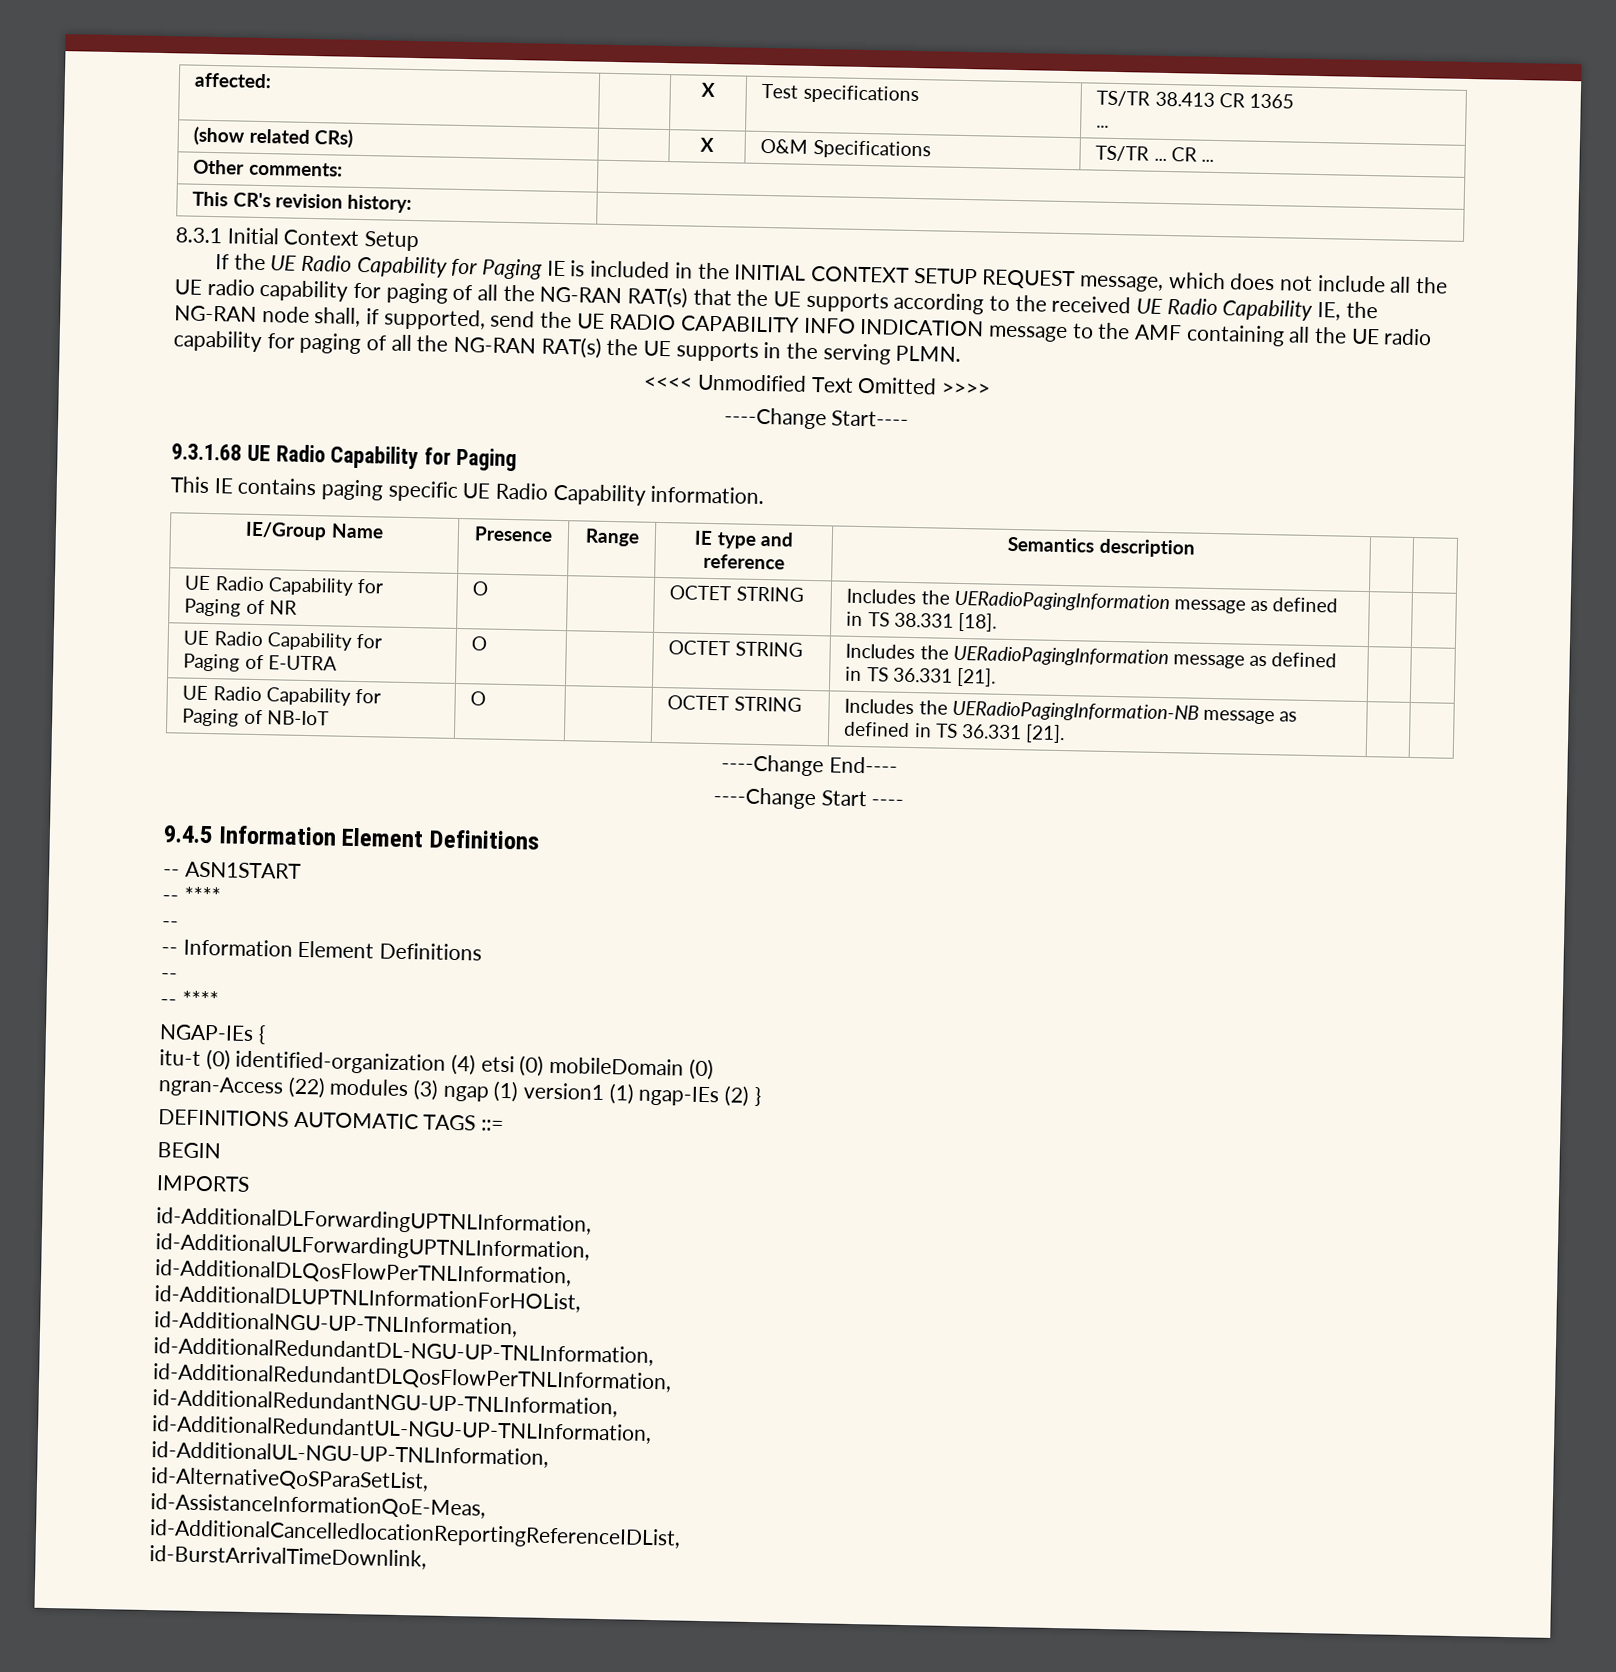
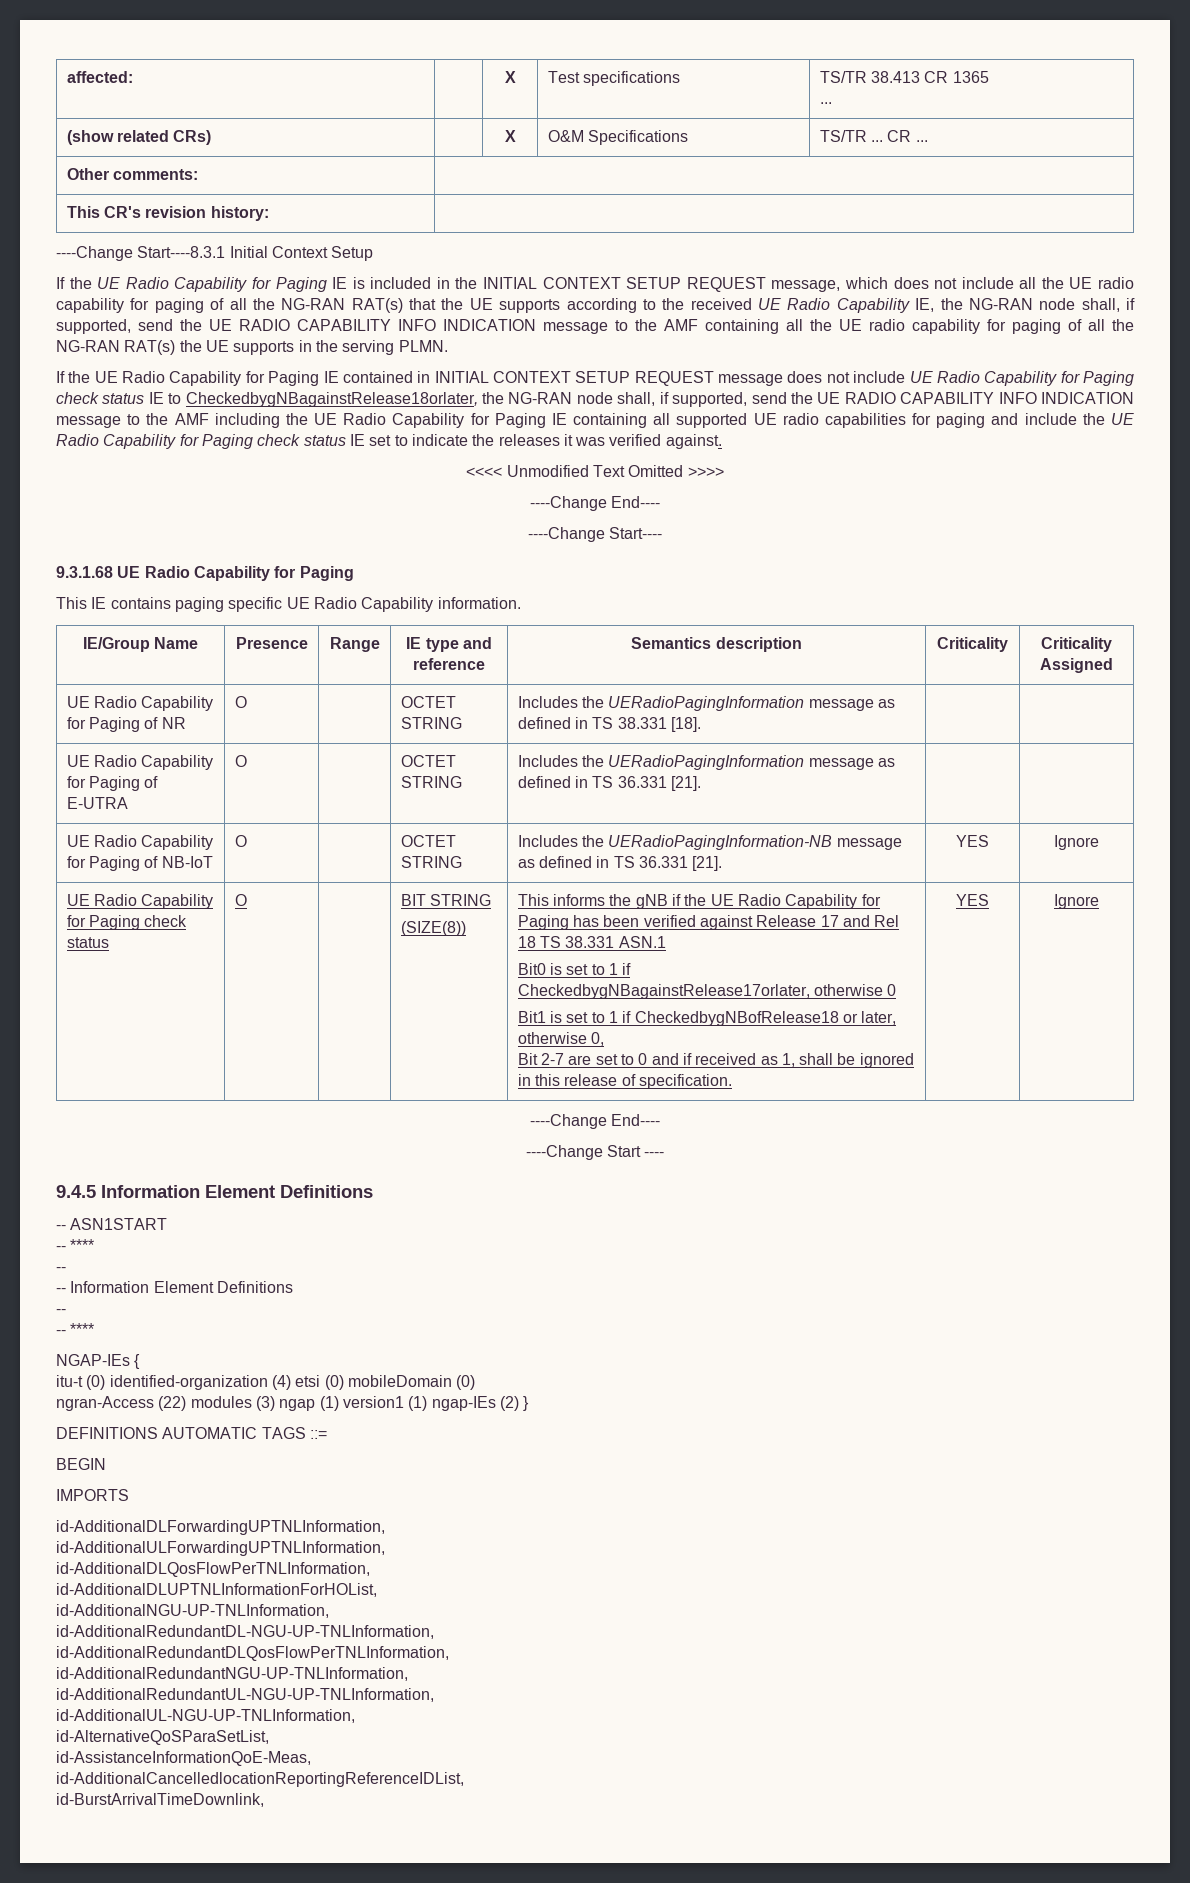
- 8.3.1 Initial Context Setup
+ ----Change Start----8.3.1 Initial Context Setup
+ If the UE Radio Capability for Paging IE contained in INITIAL CONTEXT SETUP REQUEST message does not include UE Radio Capability for Paging check status IE to CheckedbygNBagainstRelease18orlater, the NG-RAN node shall, if supported, send the UE RADIO CAPABILITY INFO INDICATION message to the AMF including the UE Radio Capability for Paging IE containing all supported UE radio capabilities for paging and include the UE Radio Capability for Paging check status IE set to indicate the releases it was verified against.
  <<<< Unmodified Text Omitted >>>>
+ ----Change End----
- IE/Group Name | Presence | Range | IE type and reference | Semantics description | |
+ IE/Group Name | Presence | Range | IE type and reference | Semantics description | Criticality | Criticality Assigned
- UE Radio Capability for Paging of NB-IoT | O | | OCTET STRING | Includes the UERadioPagingInformation-NB message as defined in TS 36.331 [21]. | |
+ UE Radio Capability for Paging of NB-IoT | O | | OCTET STRING | Includes the UERadioPagingInformation-NB message as defined in TS 36.331 [21]. | YES | Ignore
+ UE Radio Capability for Paging check status | O | | BIT STRING
+ (SIZE(8)) | This informs the gNB if the UE Radio Capability for Paging has been verified against Release 17 and Rel 18 TS 38.331 ASN.1
+ Bit0 is set to 1 if CheckedbygNBagainstRelease17orlater, otherwise 0
+ Bit1 is set to 1 if CheckedbygNBofRelease18 or later, otherwise 0,
+ Bit 2-7 are set to 0 and if received as 1, shall be ignored in this release of specification. | YES | Ignore

